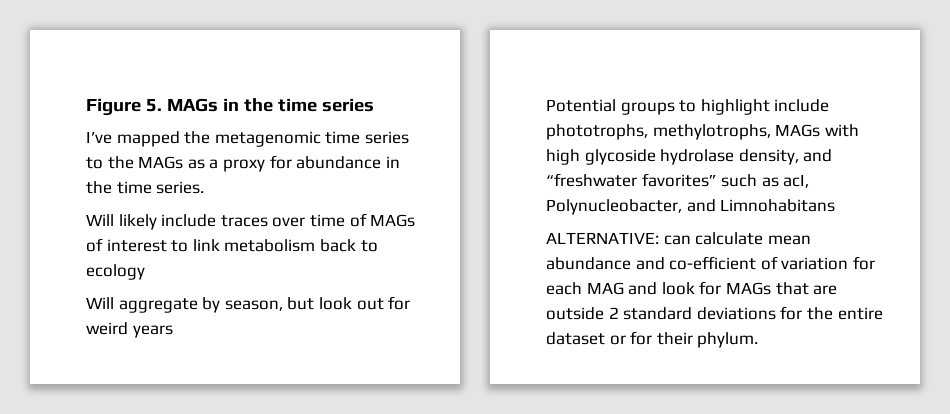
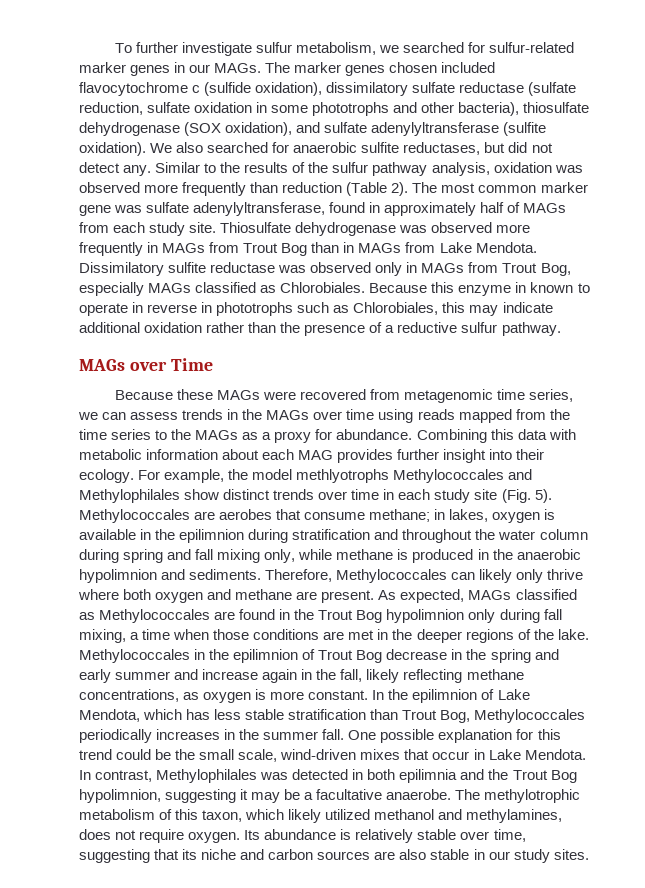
- Figure 5. MAGs in the time series
- I’ve mapped the metagenomic time series to the MAGs as a proxy for abundance in the time series.
- Will likely include traces over time of MAGs of interest to link metabolism back to ecology
- Will aggregate by season, but look out for weird years
- Potential groups to highlight include phototrophs, methylotrophs, MAGs with high glycoside hydrolase density, and “freshwater favorites” such as acI, Polynucleobacter, and Limnohabitans
- ALTERNATIVE: can calculate mean abundance and co-efficient of variation for each MAG and look for MAGs that are outside 2 standard deviations for the entire dataset or for their phylum.
+ To further investigate sulfur metabolism, we searched for sulfur-related marker genes in our MAGs. The marker genes chosen included flavocytochrome c (sulfide oxidation), dissimilatory sulfate reductase (sulfate reduction, sulfate oxidation in some phototrophs and other bacteria), thiosulfate dehydrogenase (SOX oxidation), and sulfate adenylyltransferase (sulfite oxidation). We also searched for anaerobic sulfite reductases, but did not detect any. Similar to the results of the sulfur pathway analysis, oxidation was observed more frequently than reduction (Table 2). The most common marker gene was sulfate adenylyltransferase, found in approximately half of MAGs from each study site. Thiosulfate dehydrogenase was observed more frequently in MAGs from Trout Bog than in MAGs from Lake Mendota. Dissimilatory sulfite reductase was observed only in MAGs from Trout Bog, especially MAGs classified as Chlorobiales. Because this enzyme in known to operate in reverse in phototrophs such as Chlorobiales, this may indicate additional oxidation rather than the presence of a reductive sulfur pathway.
+ MAGs over Time
+ Because these MAGs were recovered from metagenomic time series, we can assess trends in the MAGs over time using reads mapped from the time series to the MAGs as a proxy for abundance. Combining this data with metabolic information about each MAG provides further insight into their ecology. For example, the model methlyotrophs Methylococcales and Methylophilales show distinct trends over time in each study site (Fig. 5). Methylococcales are aerobes that consume methane; in lakes, oxygen is available in the epilimnion during stratification and throughout the water column during spring and fall mixing only, while methane is produced in the anaerobic hypolimnion and sediments. Therefore, Methylococcales can likely only thrive where both oxygen and methane are present. As expected, MAGs classified as Methylococcales are found in the Trout Bog hypolimnion only during fall mixing, a time when those conditions are met in the deeper regions of the lake. Methylococcales in the epilimnion of Trout Bog decrease in the spring and early summer and increase again in the fall, likely reflecting methane concentrations, as oxygen is more constant. In the epilimnion of Lake Mendota, which has less stable stratification than Trout Bog, Methylococcales periodically increases in the summer fall. One possible explanation for this trend could be the small scale, wind-driven mixes that occur in Lake Mendota. In contrast, Methylophilales was detected in both epilimnia and the Trout Bog hypolimnion, suggesting it may be a facultative anaerobe. The methylotrophic metabolism of this taxon, which likely utilized methanol and methylamines, does not require oxygen. Its abundance is relatively stable over time, suggesting that its niche and carbon sources are also stable in our study sites.

